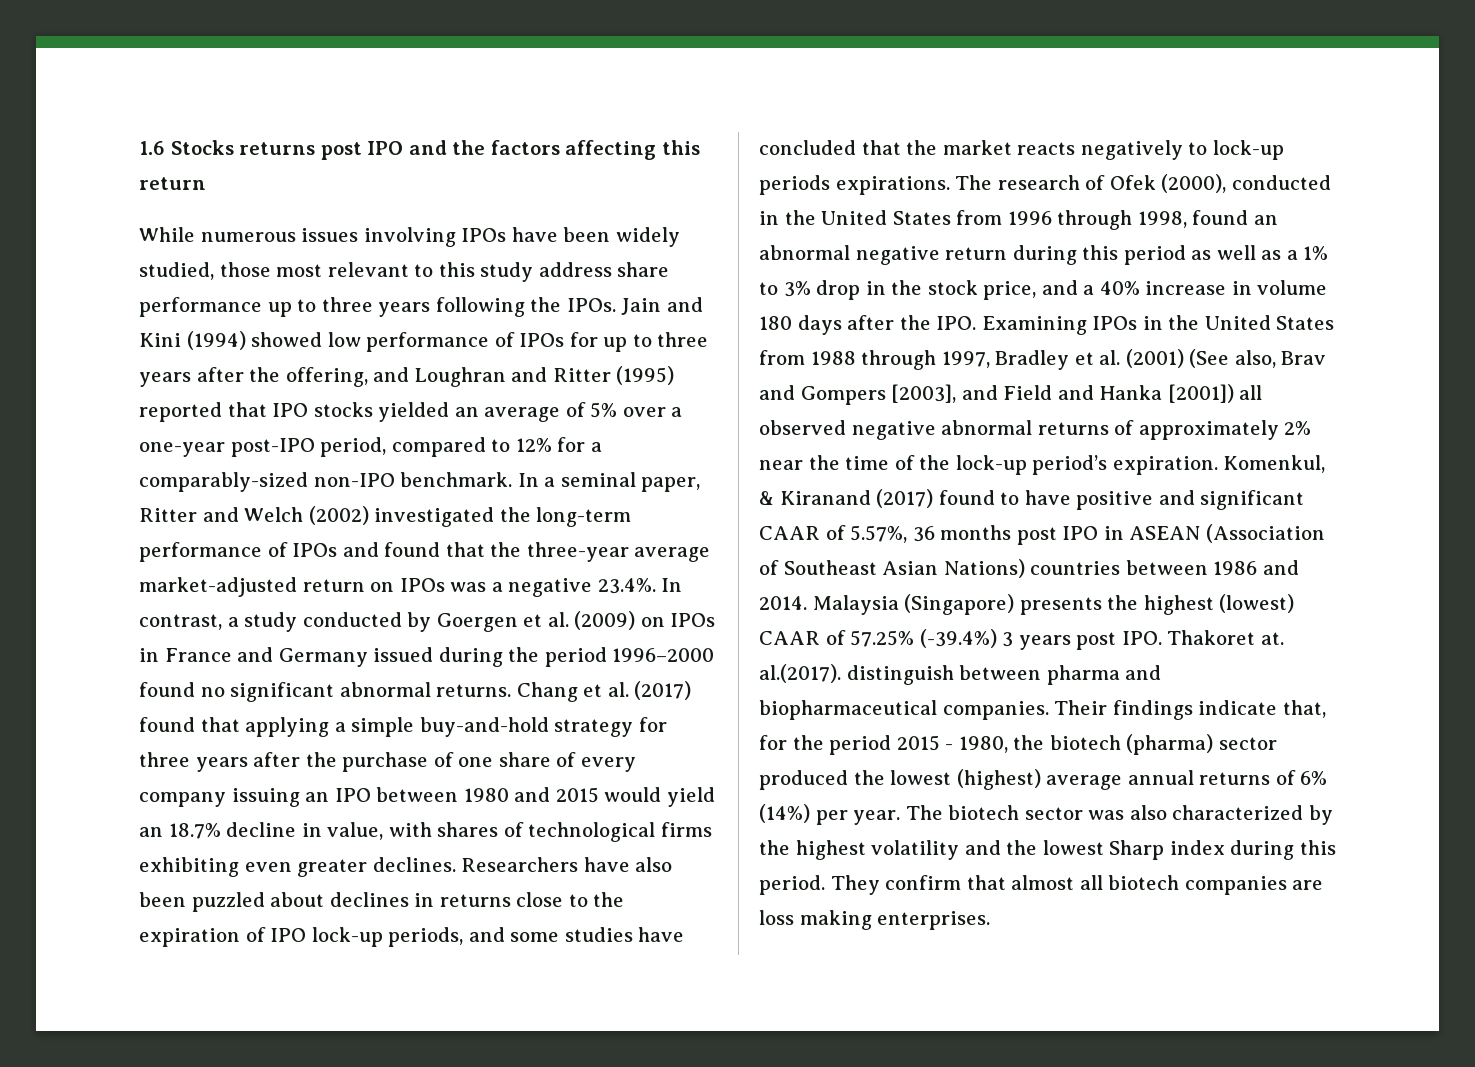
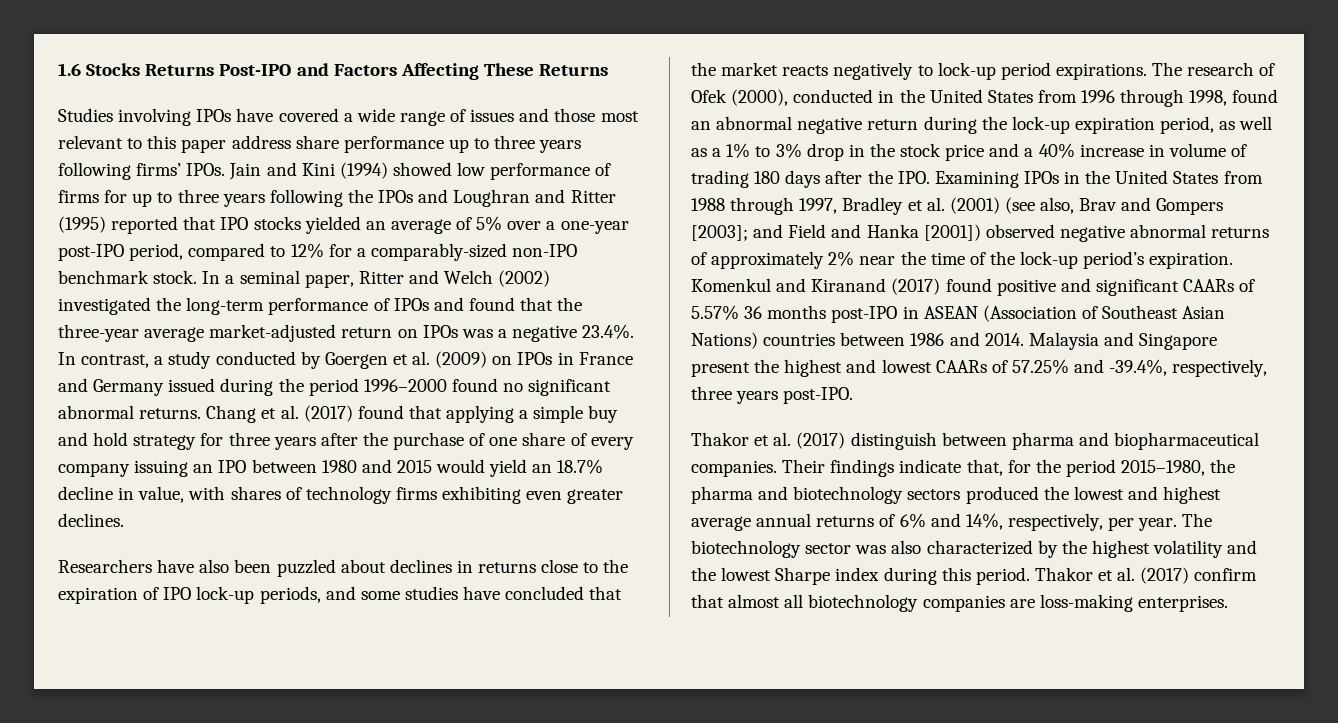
- 1.6 Stocks returns post IPO and the factors affecting this return
- While numerous issues involving IPOs have been widely studied, those most relevant to this study address share performance up to three years following the IPOs.
+ 1.6 Stocks Returns Post-IPO and Factors Affecting These Returns
+ Studies involving IPOs have covered a wide range of issues and those most relevant to this paper address share performance up to three years following firms’ IPOs.
- Jain and Kini (1994) showed low performance of IPOs for up to three years after the offering, and Loughran and Ritter (1995) reported that IPO stocks yielded an average of 5% over a one-year post-IPO period, compared to 12% for a comparably-sized non-IPO benchmark.
+ Jain and Kini (1994) showed low performance of firms for up to three years following the IPOs and Loughran and Ritter (1995) reported that IPO stocks yielded an average of 5% over a one-year post-IPO period, compared to 12% for a comparably-sized non-IPO benchmark stock.
- Chang et al. (2017) found that applying a simple buy-and-hold strategy for three years after the purchase of one share of every company issuing an IPO between 1980 and 2015 would yield an 18.7% decline in value, with shares of technological firms exhibiting even greater declines. Researchers have also been puzzled about declines in returns close to the expiration of IPO lock-up periods, and some studies have concluded that the market reacts negatively to lock-up periods expirations.
+ Chang et al. (2017) found that applying a simple buy and hold strategy for three years after the purchase of one share of every company issuing an IPO between 1980 and 2015 would yield an 18.7% decline in value, with shares of technology firms exhibiting even greater declines.
+ Researchers have also been puzzled about declines in returns close to the expiration of IPO lock-up periods, and some studies have concluded that the market reacts negatively to lock-up period expirations.
- The research of Ofek (2000), conducted in the United States from 1996 through 1998, found an abnormal negative return during this period as well as a 1% to 3% drop in the stock price, and a 40% increase in volume 180 days after the IPO. Examining IPOs in the United States from 1988 through 1997, Bradley et al. (2001) (See also, Brav and Gompers [2003], and Field and Hanka [2001]) all observed negative abnormal returns of approximately 2% near the time of the lock-up period’s expiration.
+ The research of Ofek (2000), conducted in the United States from 1996 through 1998, found an abnormal negative return during the lock-up expiration period, as well as a 1% to 3% drop in the stock price and a 40% increase in volume of trading 180 days after the IPO. Examining IPOs in the United States from 1988 through 1997, Bradley et al. (2001) (see also, Brav and Gompers [2003]; and Field and Hanka [2001]) observed negative abnormal returns of approximately 2% near the time of the lock-up period’s expiration.
- Komenkul, & Kiranand (2017) found to have positive and significant CAAR of 5.57%, 36 months post IPO in ASEAN (Association of Southeast Asian Nations) countries between 1986 and 2014.
+ Komenkul and Kiranand (2017) found positive and significant CAARs of 5.57% 36 months post-IPO in ASEAN (Association of Southeast Asian Nations) countries between 1986 and 2014.
- Malaysia (Singapore) presents the highest (lowest) CAAR of 57.25% (-39.4%) 3 years post IPO. Thakoret at. al.(2017). distinguish between pharma and biopharmaceutical companies.
+ Malaysia and Singapore present the highest and lowest CAARs of 57.25% and -39.4%, respectively, three years post-IPO.
+ Thakor et al. (2017) distinguish between pharma and biopharmaceutical companies.
- Their findings indicate that, for the period 2015 - 1980, the biotech (pharma) sector produced the lowest (highest) average annual returns of 6% (14%) per year.
+ Their findings indicate that, for the period 2015–1980, the pharma and biotechnology sectors produced the lowest and highest average annual returns of 6% and 14%, respectively, per year.
- The biotech sector was also characterized by the highest volatility and the lowest Sharp index during this period.
+ The biotechnology sector was also characterized by the highest volatility and the lowest Sharpe index during this period.
- They confirm that almost all biotech companies are loss making enterprises.
+ Thakor et al. (2017) confirm that almost all biotechnology companies are loss-making enterprises.

